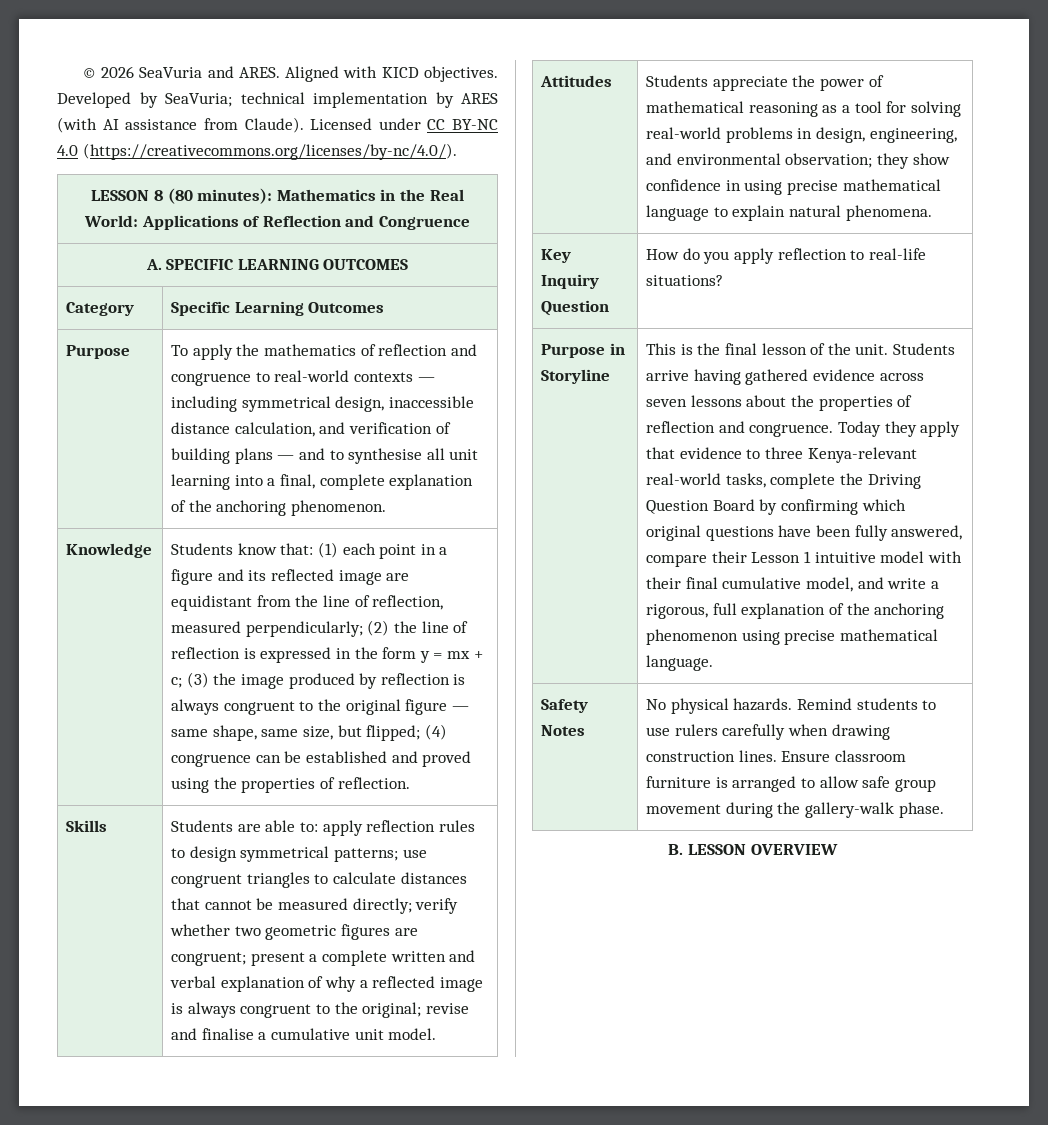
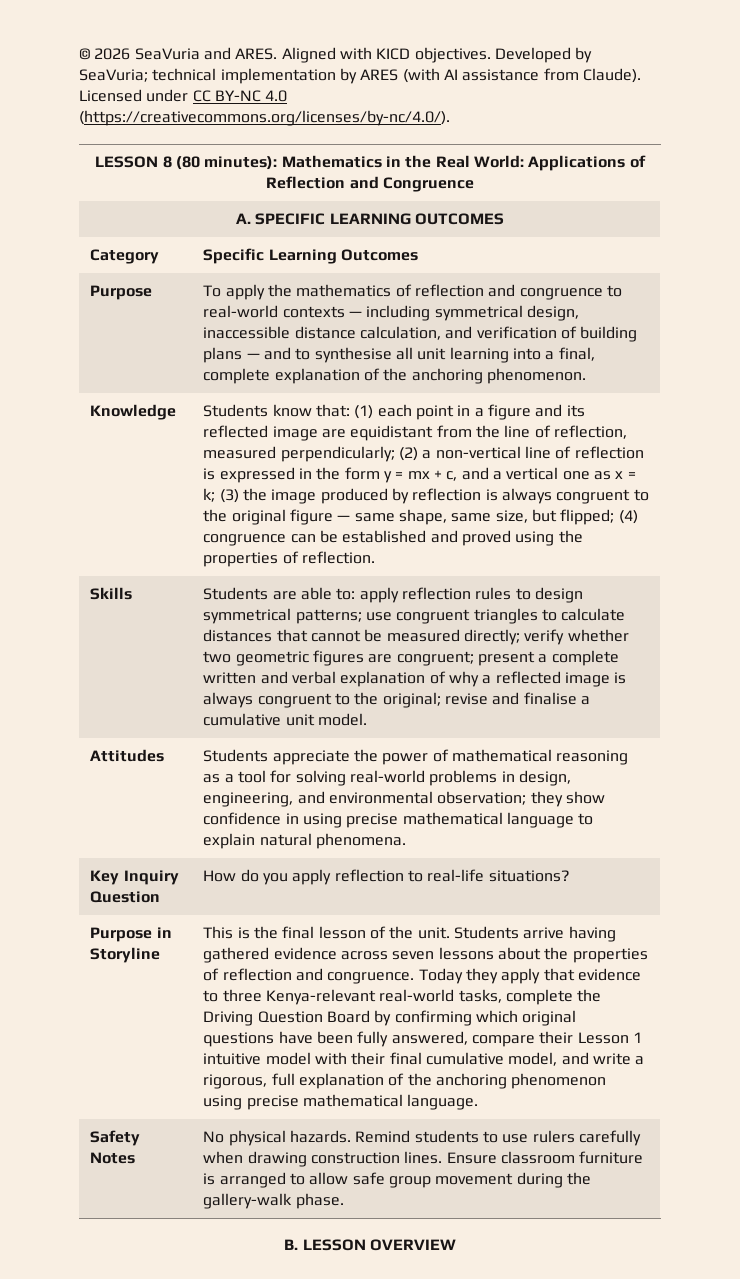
- (2) the line of reflection is expressed in the form y = mx + c;
+ (2) a non-vertical line of reflection is expressed in the form y = mx + c, and a vertical one as x = k;

